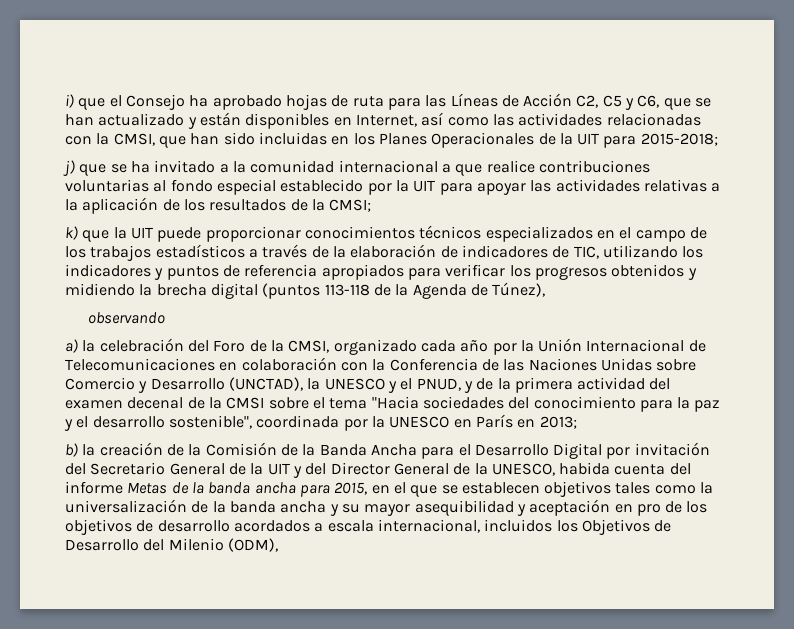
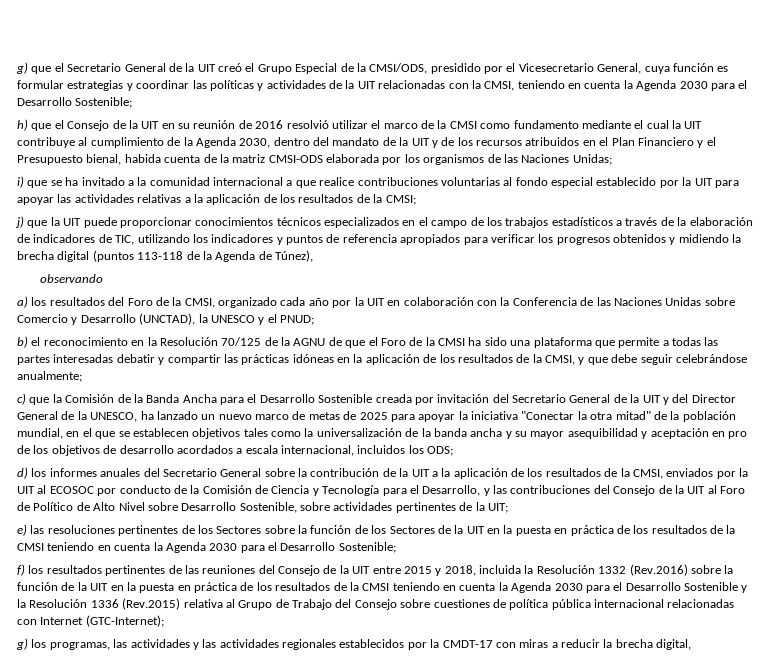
- i) que el Consejo ha aprobado hojas de ruta para las Líneas de Acción C2, C5 y C6, que se han actualizado y están disponibles en Internet, así como las actividades relacionadas con la CMSI, que han sido incluidas en los Planes Operacionales de la UIT para 2015-2018;
- j) que se ha invitado a la comunidad internacional a que realice contribuciones voluntarias al fondo especial establecido por la UIT para apoyar las actividades relativas a la aplicación de los resultados de la CMSI;
+ g) que el Secretario General de la UIT creó el Grupo Especial de la CMSI/ODS, presidido por el Vicesecretario General, cuya función es formular estrategias y coordinar las políticas y actividades de la UIT relacionadas con la CMSI, teniendo en cuenta la Agenda 2030 para el Desarrollo Sostenible;
+ h) que el Consejo de la UIT en su reunión de 2016 resolvió utilizar el marco de la CMSI como fundamento mediante el cual la UIT contribuye al cumplimiento de la Agenda 2030, dentro del mandato de la UIT y de los recursos atribuidos en el Plan Financiero y el Presupuesto bienal, habida cuenta de la matriz CMSI-ODS elaborada por los organismos de las Naciones Unidas;
+ i) que se ha invitado a la comunidad internacional a que realice contribuciones voluntarias al fondo especial establecido por la UIT para apoyar las actividades relativas a la aplicación de los resultados de la CMSI;
- k) que la UIT puede proporcionar conocimientos técnicos especializados en el campo de los trabajos estadísticos a través de la elaboración de indicadores de TIC, utilizando los indicadores y puntos de referencia apropiados para verificar los progresos obtenidos y midiendo la brecha digital (puntos 113-118 de la Agenda de Túnez),
+ j) que la UIT puede proporcionar conocimientos técnicos especializados en el campo de los trabajos estadísticos a través de la elaboración de indicadores de TIC, utilizando los indicadores y puntos de referencia apropiados para verificar los progresos obtenidos y midiendo la brecha digital (puntos 113-118 de la Agenda de Túnez),
- a) la celebración del Foro de la CMSI, organizado cada año por la Unión Internacional de Telecomunicaciones en colaboración con la Conferencia de las Naciones Unidas sobre Comercio y Desarrollo (UNCTAD), la UNESCO y el PNUD, y de la primera actividad del examen decenal de la CMSI sobre el tema "Hacia sociedades del conocimiento para la paz y el desarrollo sostenible", coordinada por la UNESCO en París en 2013;
- b) la creación de la Comisión de la Banda Ancha para el Desarrollo Digital por invitación del Secretario General de la UIT y del Director General de la UNESCO, habida cuenta del informe Metas de la banda ancha para 2015, en el que se establecen objetivos tales como la universalización de la banda ancha y su mayor asequibilidad y aceptación en pro de los objetivos de desarrollo acordados a escala internacional, incluidos los Objetivos de Desarrollo del Milenio (ODM),
+ a) los resultados del Foro de la CMSI, organizado cada año por la UIT en colaboración con la Conferencia de las Naciones Unidas sobre Comercio y Desarrollo (UNCTAD), la UNESCO y el PNUD;
+ b) el reconocimiento en la Resolución 70/125 de la AGNU de que el Foro de la CMSI ha sido una plataforma que permite a todas las partes interesadas debatir y compartir las prácticas idóneas en la aplicación de los resultados de la CMSI, y que debe seguir celebrándose anualmente;
+ c) que la Comisión de la Banda Ancha para el Desarrollo Sostenible creada por invitación del Secretario General de la UIT y del Director General de la UNESCO, ha lanzado un nuevo marco de metas de 2025 para apoyar la iniciativa "Conectar la otra mitad" de la población mundial, en el que se establecen objetivos tales como la universalización de la banda ancha y su mayor asequibilidad y aceptación en pro de los objetivos de desarrollo acordados a escala internacional, incluidos los ODS;
+ d) los informes anuales del Secretario General sobre la contribución de la UIT a la aplicación de los resultados de la CMSI, enviados por la UIT al ECOSOC por conducto de la Comisión de Ciencia y Tecnología para el Desarrollo, y las contribuciones del Consejo de la UIT al Foro de Político de Alto Nivel sobre Desarrollo Sostenible, sobre actividades pertinentes de la UIT;
+ e) las resoluciones pertinentes de los Sectores sobre la función de los Sectores de la UIT en la puesta en práctica de los resultados de la CMSI teniendo en cuenta la Agenda 2030 para el Desarrollo Sostenible;
+ f) los resultados pertinentes de las reuniones del Consejo de la UIT entre 2015 y 2018, incluida la Resolución 1332 (Rev.2016) sobre la función de la UIT en la puesta en práctica de los resultados de la CMSI teniendo en cuenta la Agenda 2030 para el Desarrollo Sostenible y la Resolución 1336 (Rev.2015) relativa al Grupo de Trabajo del Consejo sobre cuestiones de política pública internacional relacionadas con Internet (GTC-Internet);
+ g) los programas, las actividades y las actividades regionales establecidos por la CMDT-17 con miras a reducir la brecha digital,

